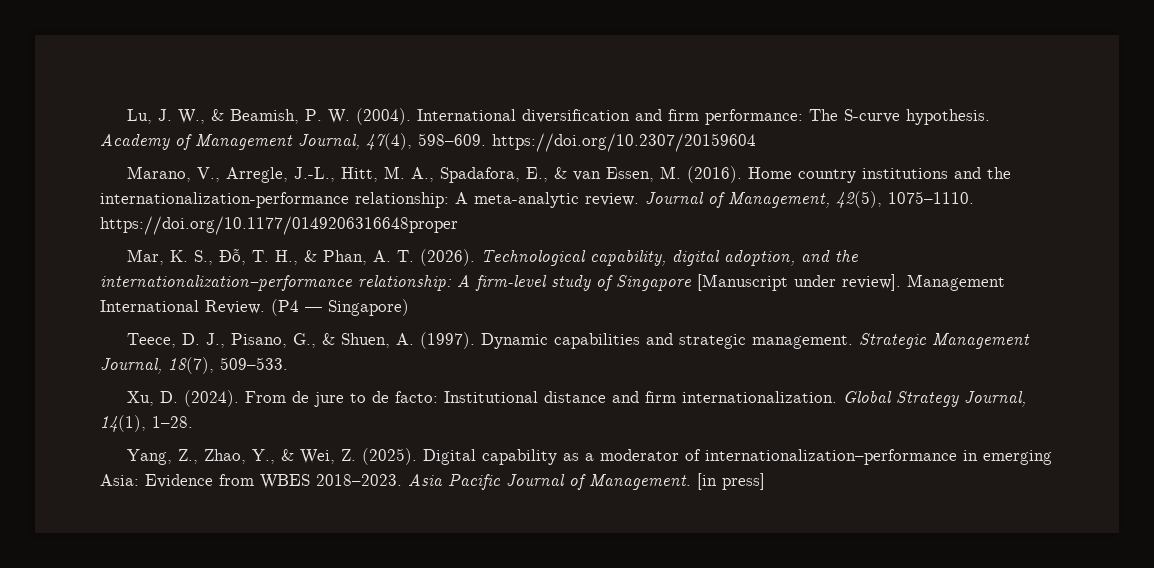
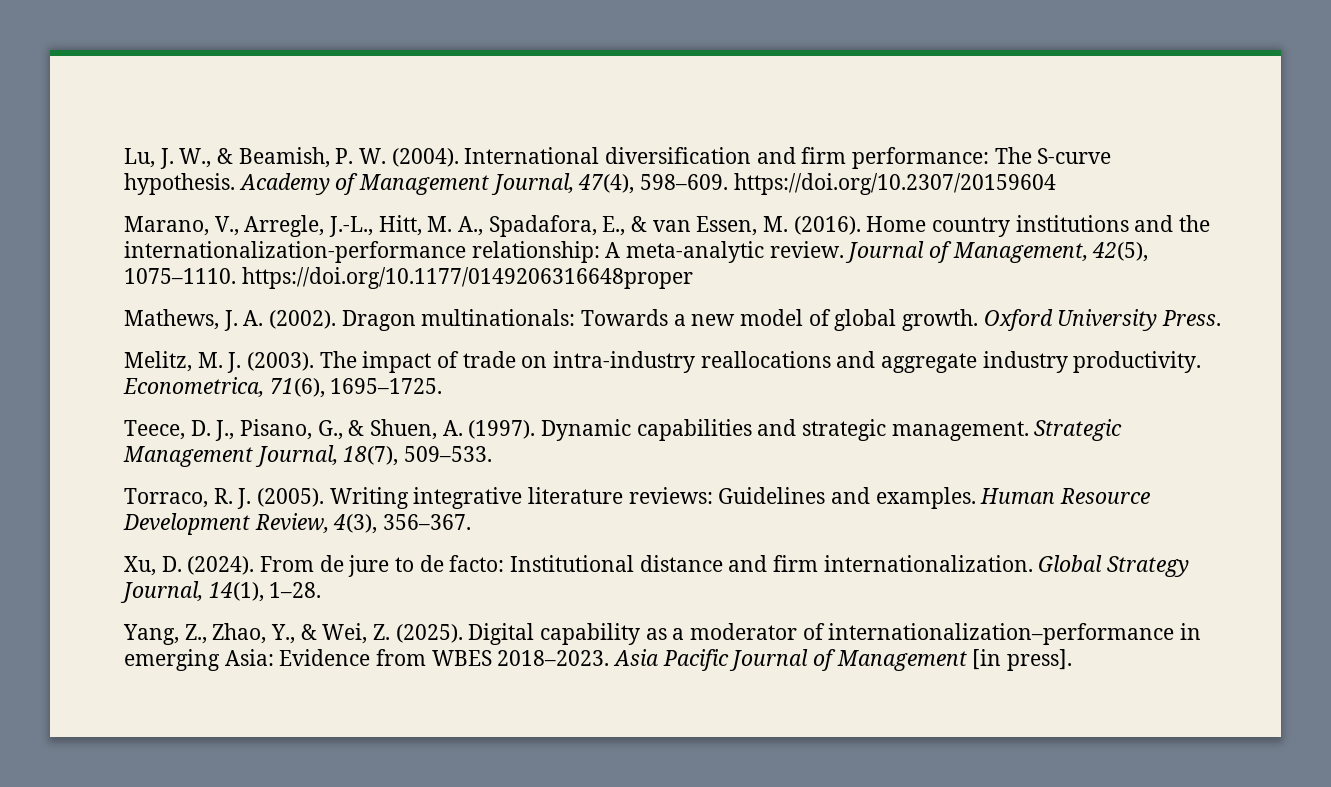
- Mar, K. S., Đỗ, T. H., & Phan, A. T. (2026). Technological capability, digital adoption, and the internationalization–performance relationship: A firm-level study of Singapore [Manuscript under review]. Management International Review. (P4 — Singapore)
+ Mathews, J. A. (2002). Dragon multinationals: Towards a new model of global growth. Oxford University Press.
+ Melitz, M. J. (2003). The impact of trade on intra-industry reallocations and aggregate industry productivity. Econometrica, 71(6), 1695–1725.
+ Torraco, R. J. (2005). Writing integrative literature reviews: Guidelines and examples. Human Resource Development Review, 4(3), 356–367.
- Asia Pacific Journal of Management. [in press]
+ Asia Pacific Journal of Management [in press].

